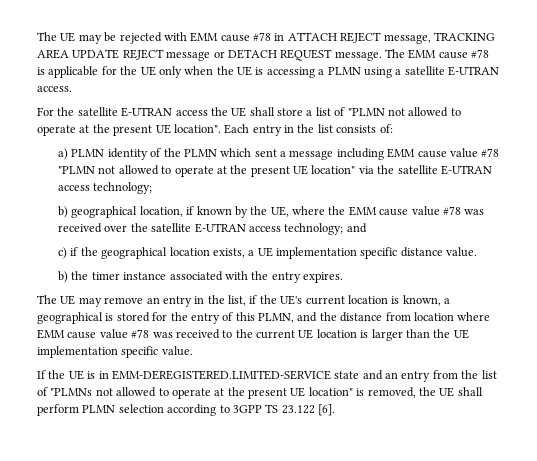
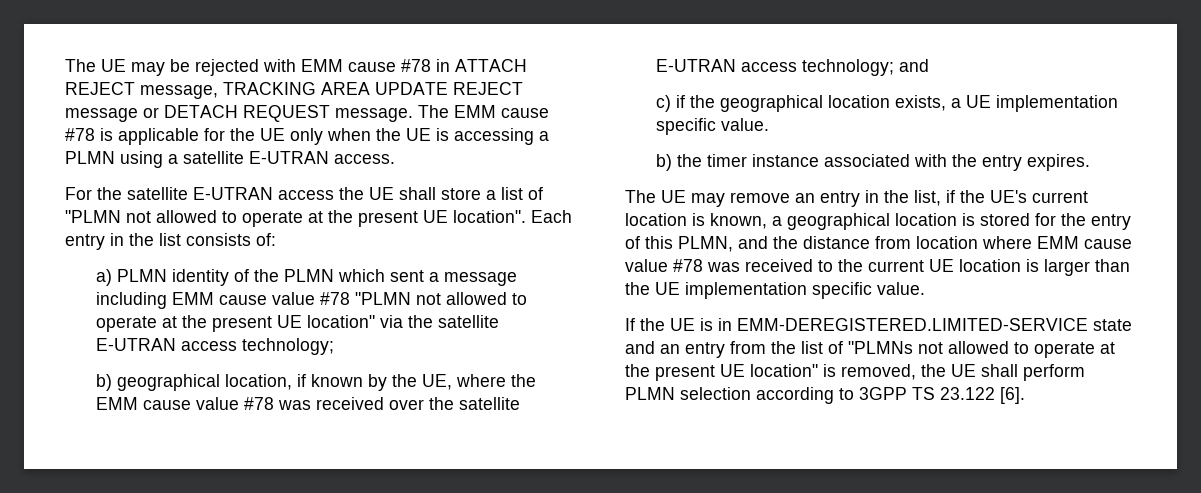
- c) if the geographical location exists, a UE implementation specific distance value.
+ c) if the geographical location exists, a UE implementation specific value.
- The UE may remove an entry in the list, if the UE's current location is known, a geographical is stored for the entry of this PLMN, and the distance from location where EMM cause value #78 was received to the current UE location is larger than the UE implementation specific value.
+ The UE may remove an entry in the list, if the UE's current location is known, a geographical location is stored for the entry of this PLMN, and the distance from location where EMM cause value #78 was received to the current UE location is larger than the UE implementation specific value.

